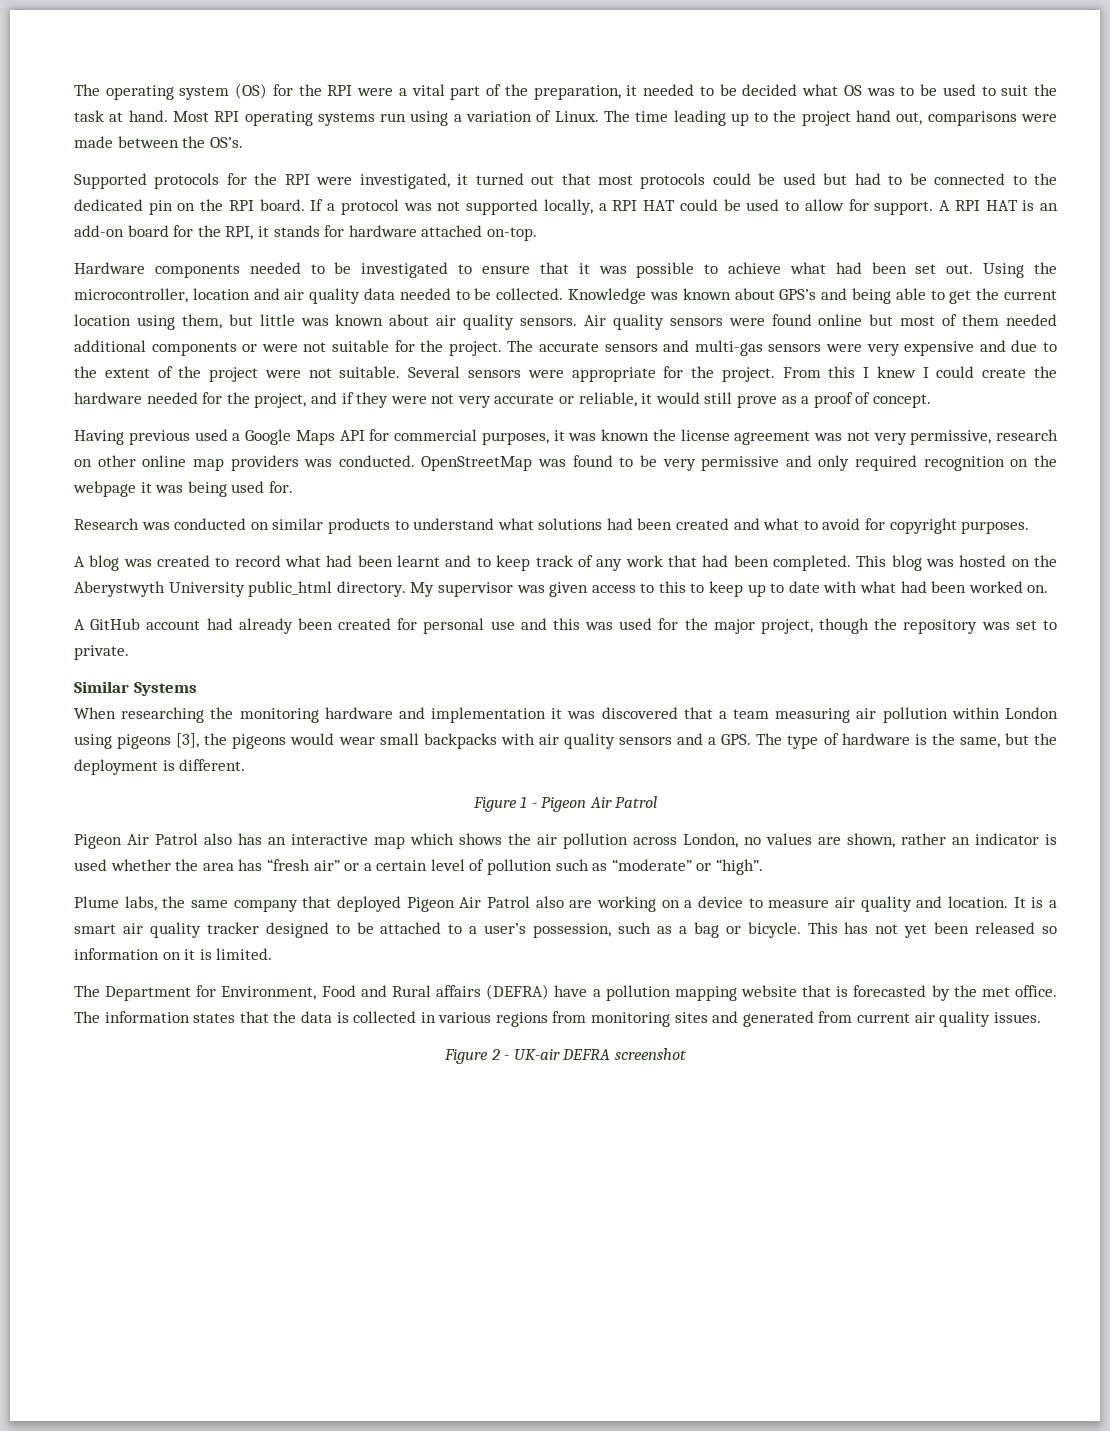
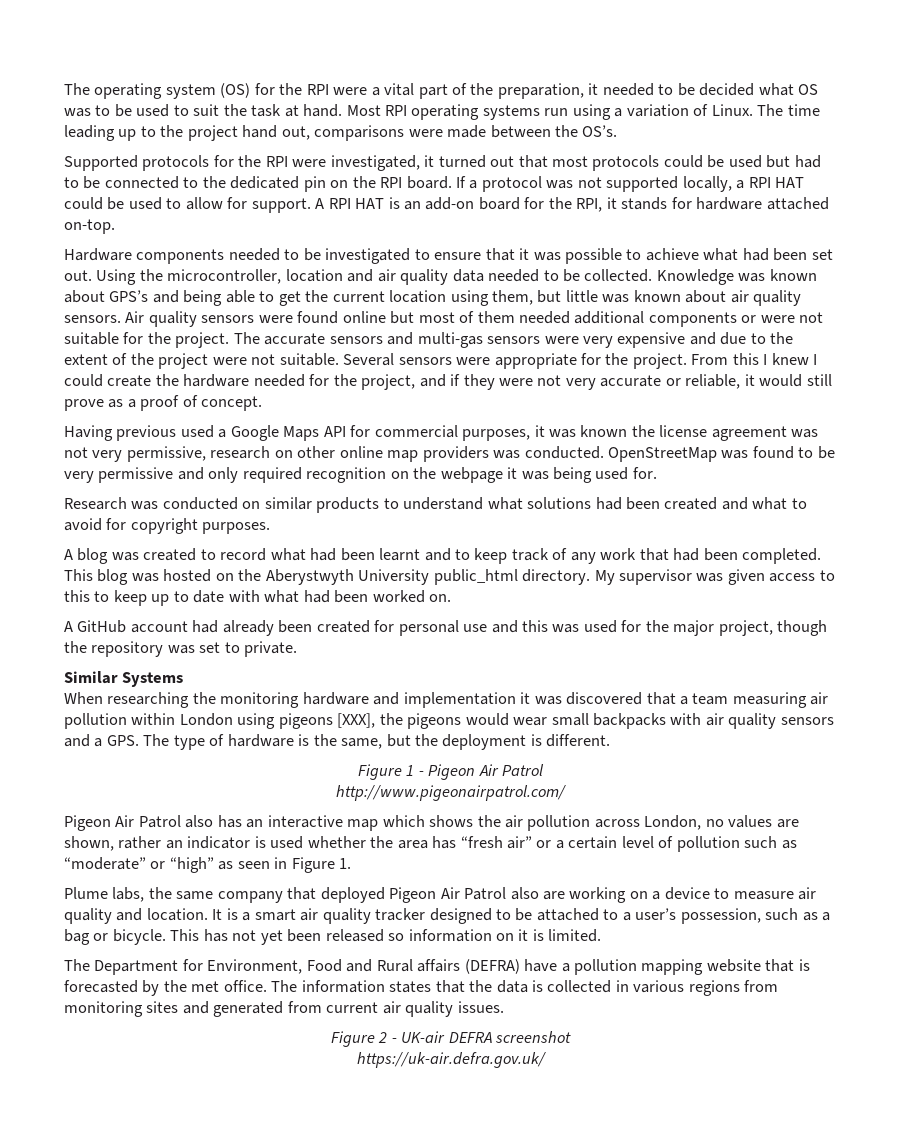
- When researching the monitoring hardware and implementation it was discovered that a team measuring air pollution within London using pigeons [3], the pigeons would wear small backpacks with air quality sensors and a GPS. The type of hardware is the same, but the deployment is different.
+ When researching the monitoring hardware and implementation it was discovered that a team measuring air pollution within London using pigeons [XXX], the pigeons would wear small backpacks with air quality sensors and a GPS. The type of hardware is the same, but the deployment is different.
+ http://www.pigeonairpatrol.com/
- Pigeon Air Patrol also has an interactive map which shows the air pollution across London, no values are shown, rather an indicator is used whether the area has “fresh air” or a certain level of pollution such as “moderate” or “high”.
+ Pigeon Air Patrol also has an interactive map which shows the air pollution across London, no values are shown, rather an indicator is used whether the area has “fresh air” or a certain level of pollution such as “moderate” or “high” as seen in Figure 1.
+ https://uk-air.defra.gov.uk/

